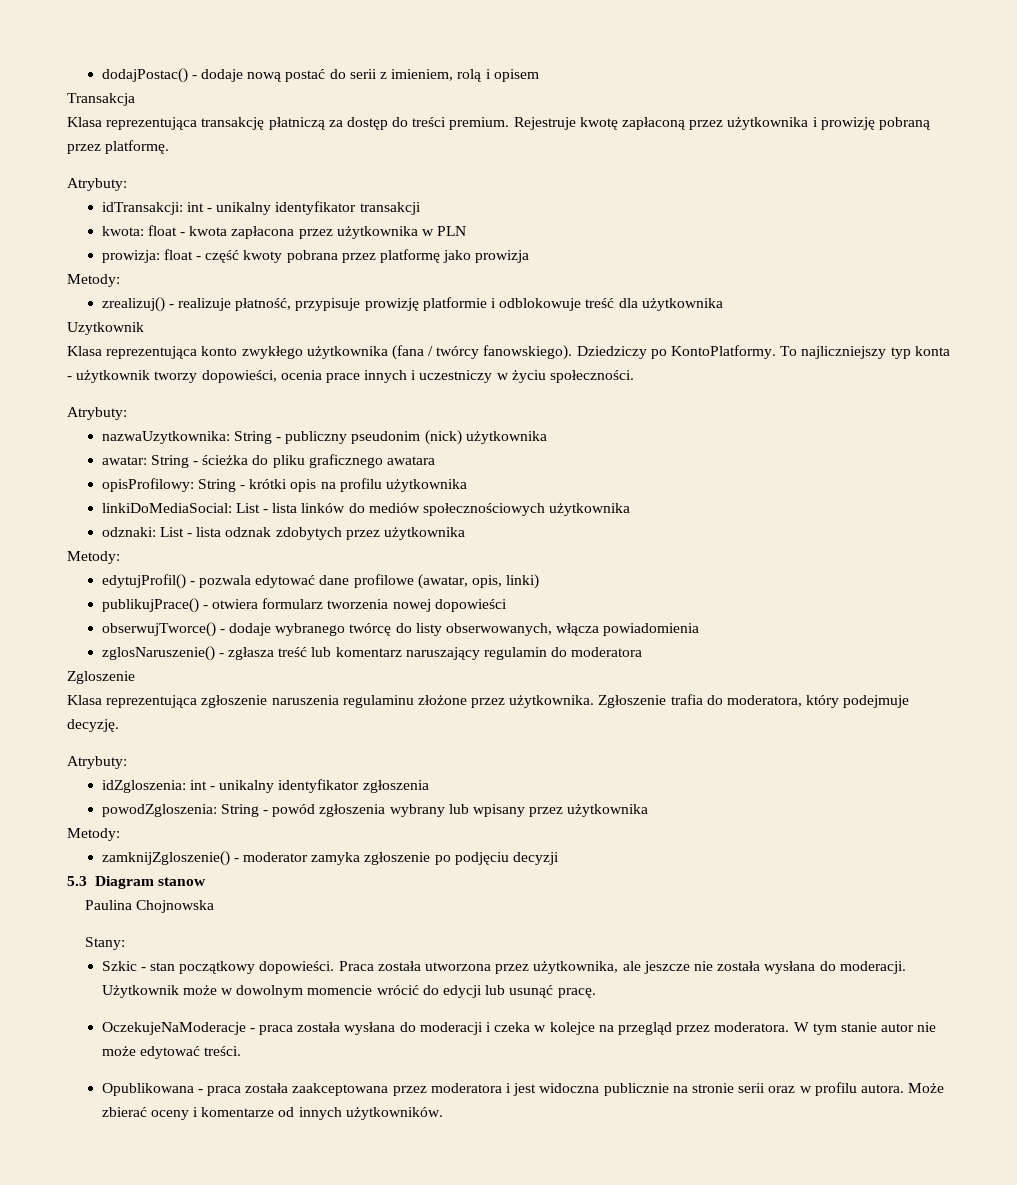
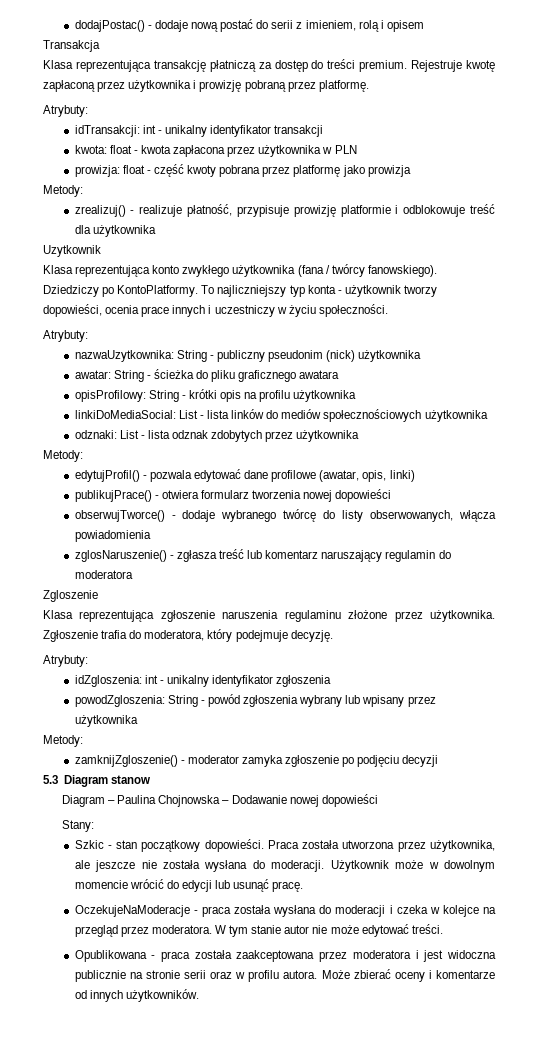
- Paulina Chojnowska
+ Diagram – Paulina Chojnowska – Dodawanie nowej dopowieści

